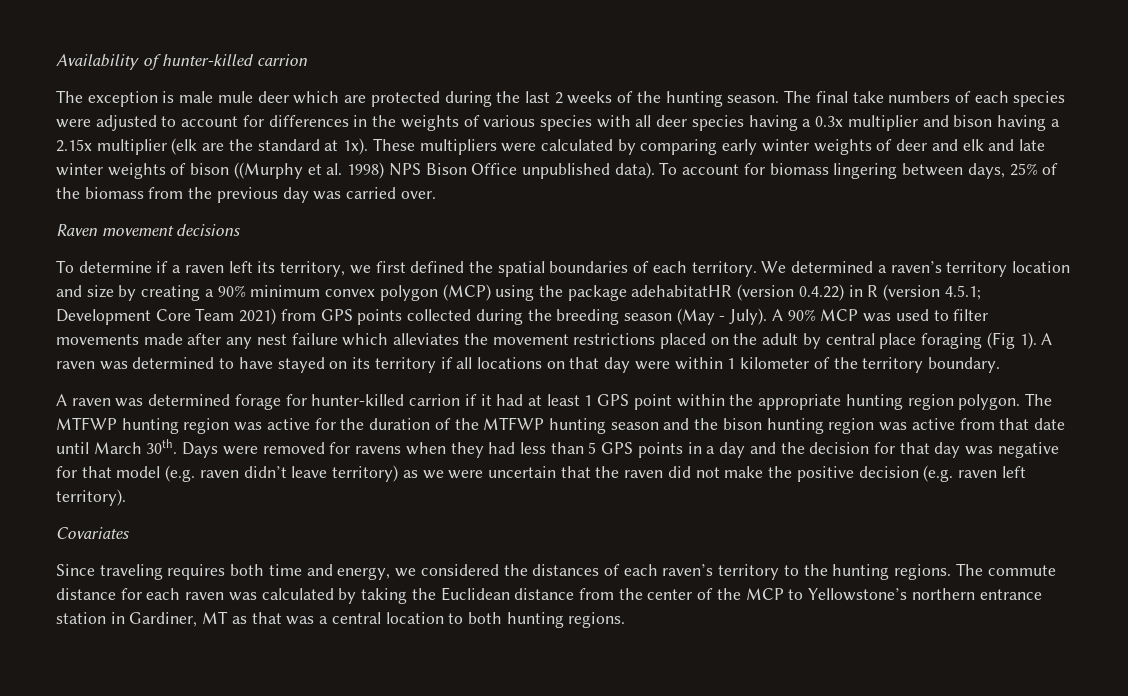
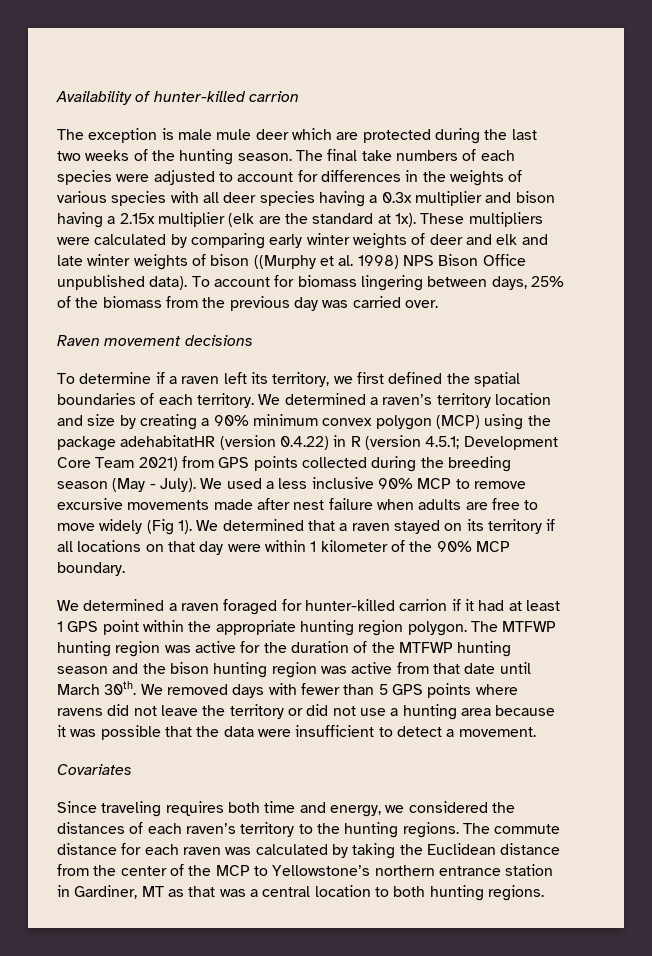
- The exception is male mule deer which are protected during the last 2 weeks of the hunting season.
+ The exception is male mule deer which are protected during the last two weeks of the hunting season.
- A 90% MCP was used to filter movements made after any nest failure which alleviates the movement restrictions placed on the adult by central place foraging (Fig 1). A raven was determined to have stayed on its territory if all locations on that day were within 1 kilometer of the territory boundary.
+ We used a less inclusive 90% MCP to remove excursive movements made after nest failure when adults are free to move widely (Fig 1). We determined that a raven stayed on its territory if all locations on that day were within 1 kilometer of the 90% MCP boundary.
- A raven was determined forage for hunter-killed carrion if it had at least 1 GPS point within the appropriate hunting region polygon.
+ We determined a raven foraged for hunter-killed carrion if it had at least 1 GPS point within the appropriate hunting region polygon.
- Days were removed for ravens when they had less than 5 GPS points in a day and the decision for that day was negative for that model (e.g. raven didn’t leave territory) as we were uncertain that the raven did not make the positive decision (e.g. raven left territory).
+ We removed days with fewer than 5 GPS points where ravens did not leave the territory or did not use a hunting area because it was possible that the data were insufficient to detect a movement.

